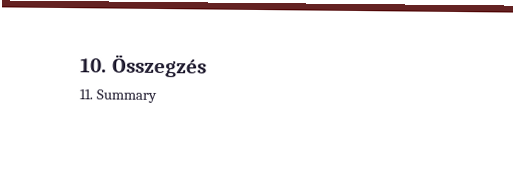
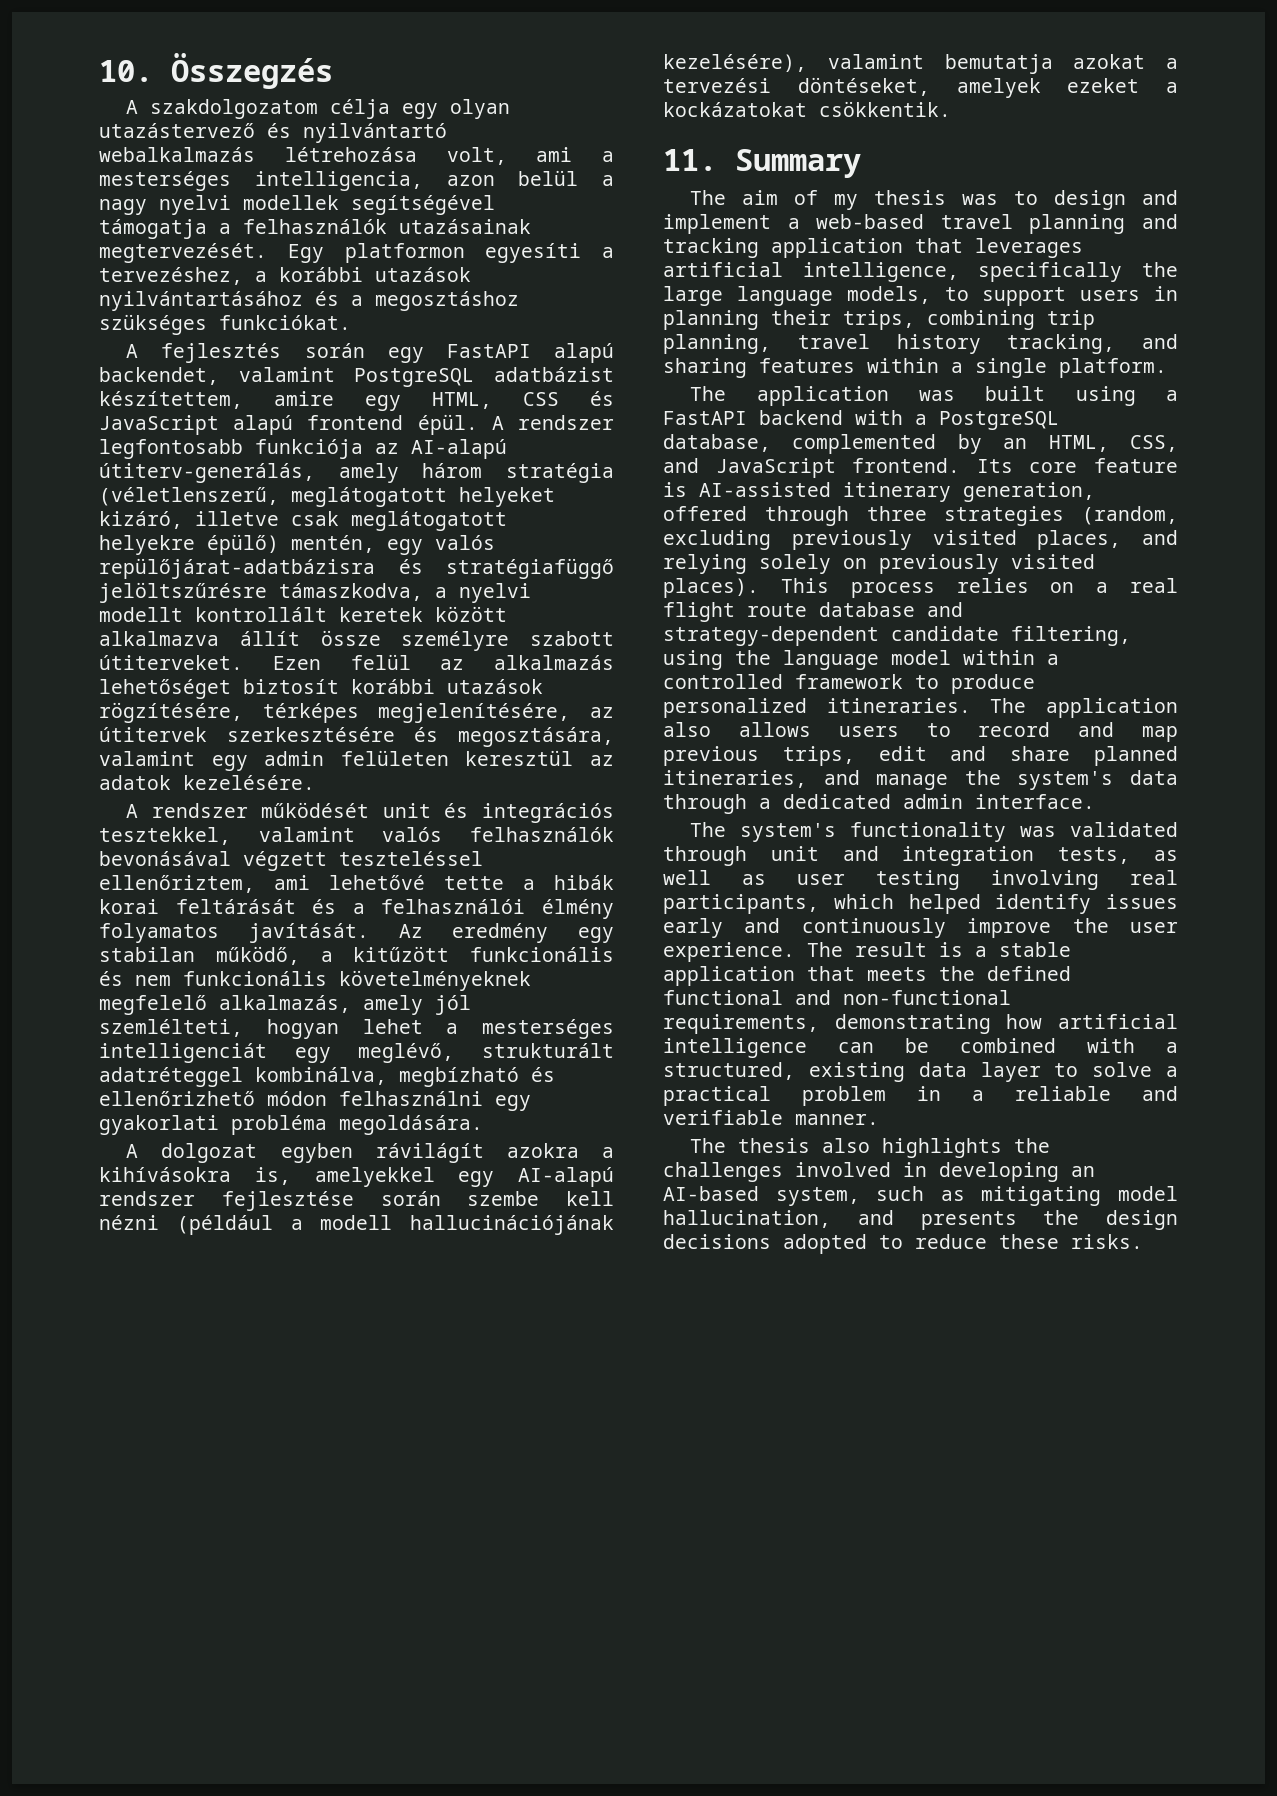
+ A szakdolgozatom célja egy olyan utazástervező és nyilvántartó webalkalmazás létrehozása volt, ami a mesterséges intelligencia, azon belül a nagy nyelvi modellek segítségével támogatja a felhasználók utazásainak megtervezését. Egy platformon egyesíti a tervezéshez, a korábbi utazások nyilvántartásához és a megosztáshoz szükséges funkciókat.
+ A fejlesztés során egy FastAPI alapú backendet, valamint PostgreSQL adatbázist készítettem, amire egy HTML, CSS és JavaScript alapú frontend épül. A rendszer legfontosabb funkciója az AI-alapú útiterv-generálás, amely három stratégia (véletlenszerű, meglátogatott helyeket kizáró, illetve csak meglátogatott helyekre épülő) mentén, egy valós repülőjárat-adatbázisra és stratégiafüggő jelöltszűrésre támaszkodva, a nyelvi modellt kontrollált keretek között alkalmazva állít össze személyre szabott útiterveket. Ezen felül az alkalmazás lehetőséget biztosít korábbi utazások rögzítésére, térképes megjelenítésére, az útitervek szerkesztésére és megosztására, valamint egy admin felületen keresztül az adatok kezelésére.
+ A rendszer működését unit és integrációs tesztekkel, valamint valós felhasználók bevonásával végzett teszteléssel ellenőriztem, ami lehetővé tette a hibák korai feltárását és a felhasználói élmény folyamatos javítását. Az eredmény egy stabilan működő, a kitűzött funkcionális és nem funkcionális követelményeknek megfelelő alkalmazás, amely jól szemlélteti, hogyan lehet a mesterséges intelligenciát egy meglévő, strukturált adatréteggel kombinálva, megbízható és ellenőrizhető módon felhasználni egy gyakorlati probléma megoldására.
+ A dolgozat egyben rávilágít azokra a kihívásokra is, amelyekkel egy AI-alapú rendszer fejlesztése során szembe kell nézni (például a modell hallucinációjának kezelésére), valamint bemutatja azokat a tervezési döntéseket, amelyek ezeket a kockázatokat csökkentik.
  11. Summary
+ The aim of my thesis was to design and implement a web-based travel planning and tracking application that leverages artificial intelligence, specifically the large language models, to support users in planning their trips, combining trip planning, travel history tracking, and sharing features within a single platform.
+ The application was built using a FastAPI backend with a PostgreSQL database, complemented by an HTML, CSS, and JavaScript frontend. Its core feature is AI-assisted itinerary generation, offered through three strategies (random, excluding previously visited places, and relying solely on previously visited places). This process relies on a real flight route database and strategy-dependent candidate filtering, using the language model within a controlled framework to produce personalized itineraries. The application also allows users to record and map previous trips, edit and share planned itineraries, and manage the system's data through a dedicated admin interface.
+ The system's functionality was validated through unit and integration tests, as well as user testing involving real participants, which helped identify issues early and continuously improve the user experience. The result is a stable application that meets the defined functional and non-functional requirements, demonstrating how artificial intelligence can be combined with a structured, existing data layer to solve a practical problem in a reliable and verifiable manner.
+ The thesis also highlights the challenges involved in developing an AI-based system, such as mitigating model hallucination, and presents the design decisions adopted to reduce these risks.

